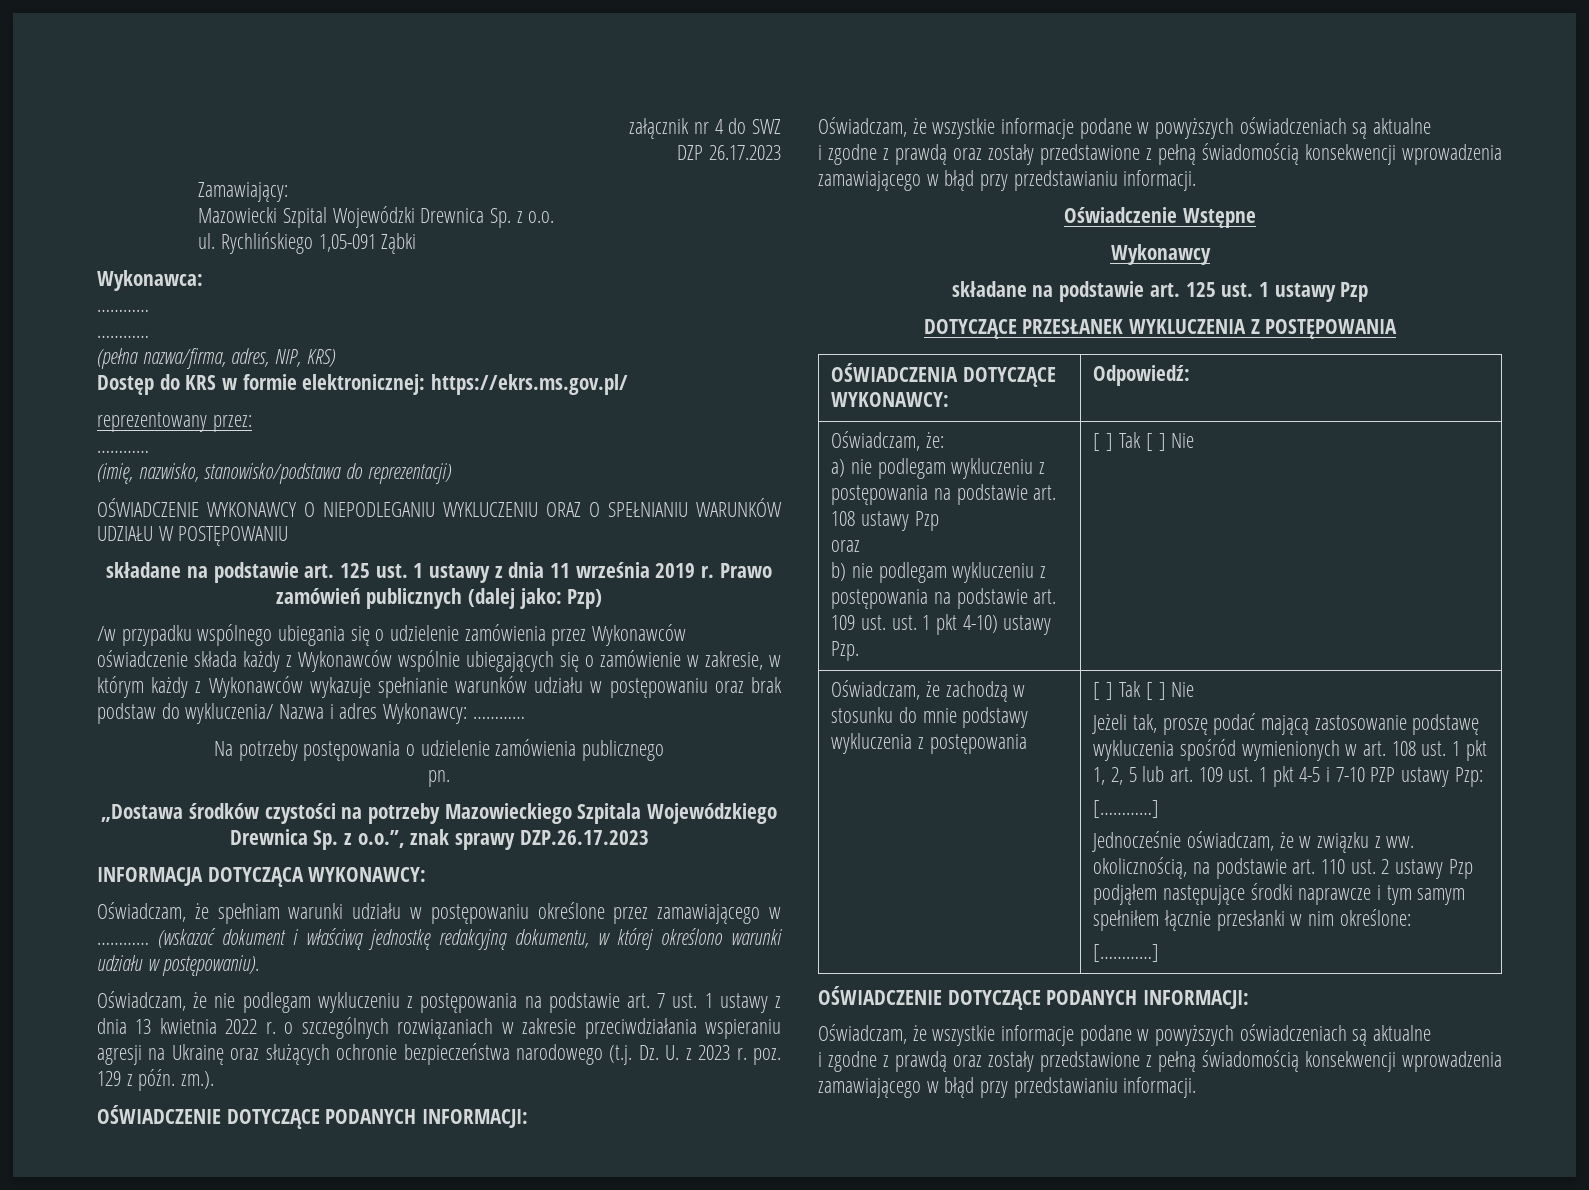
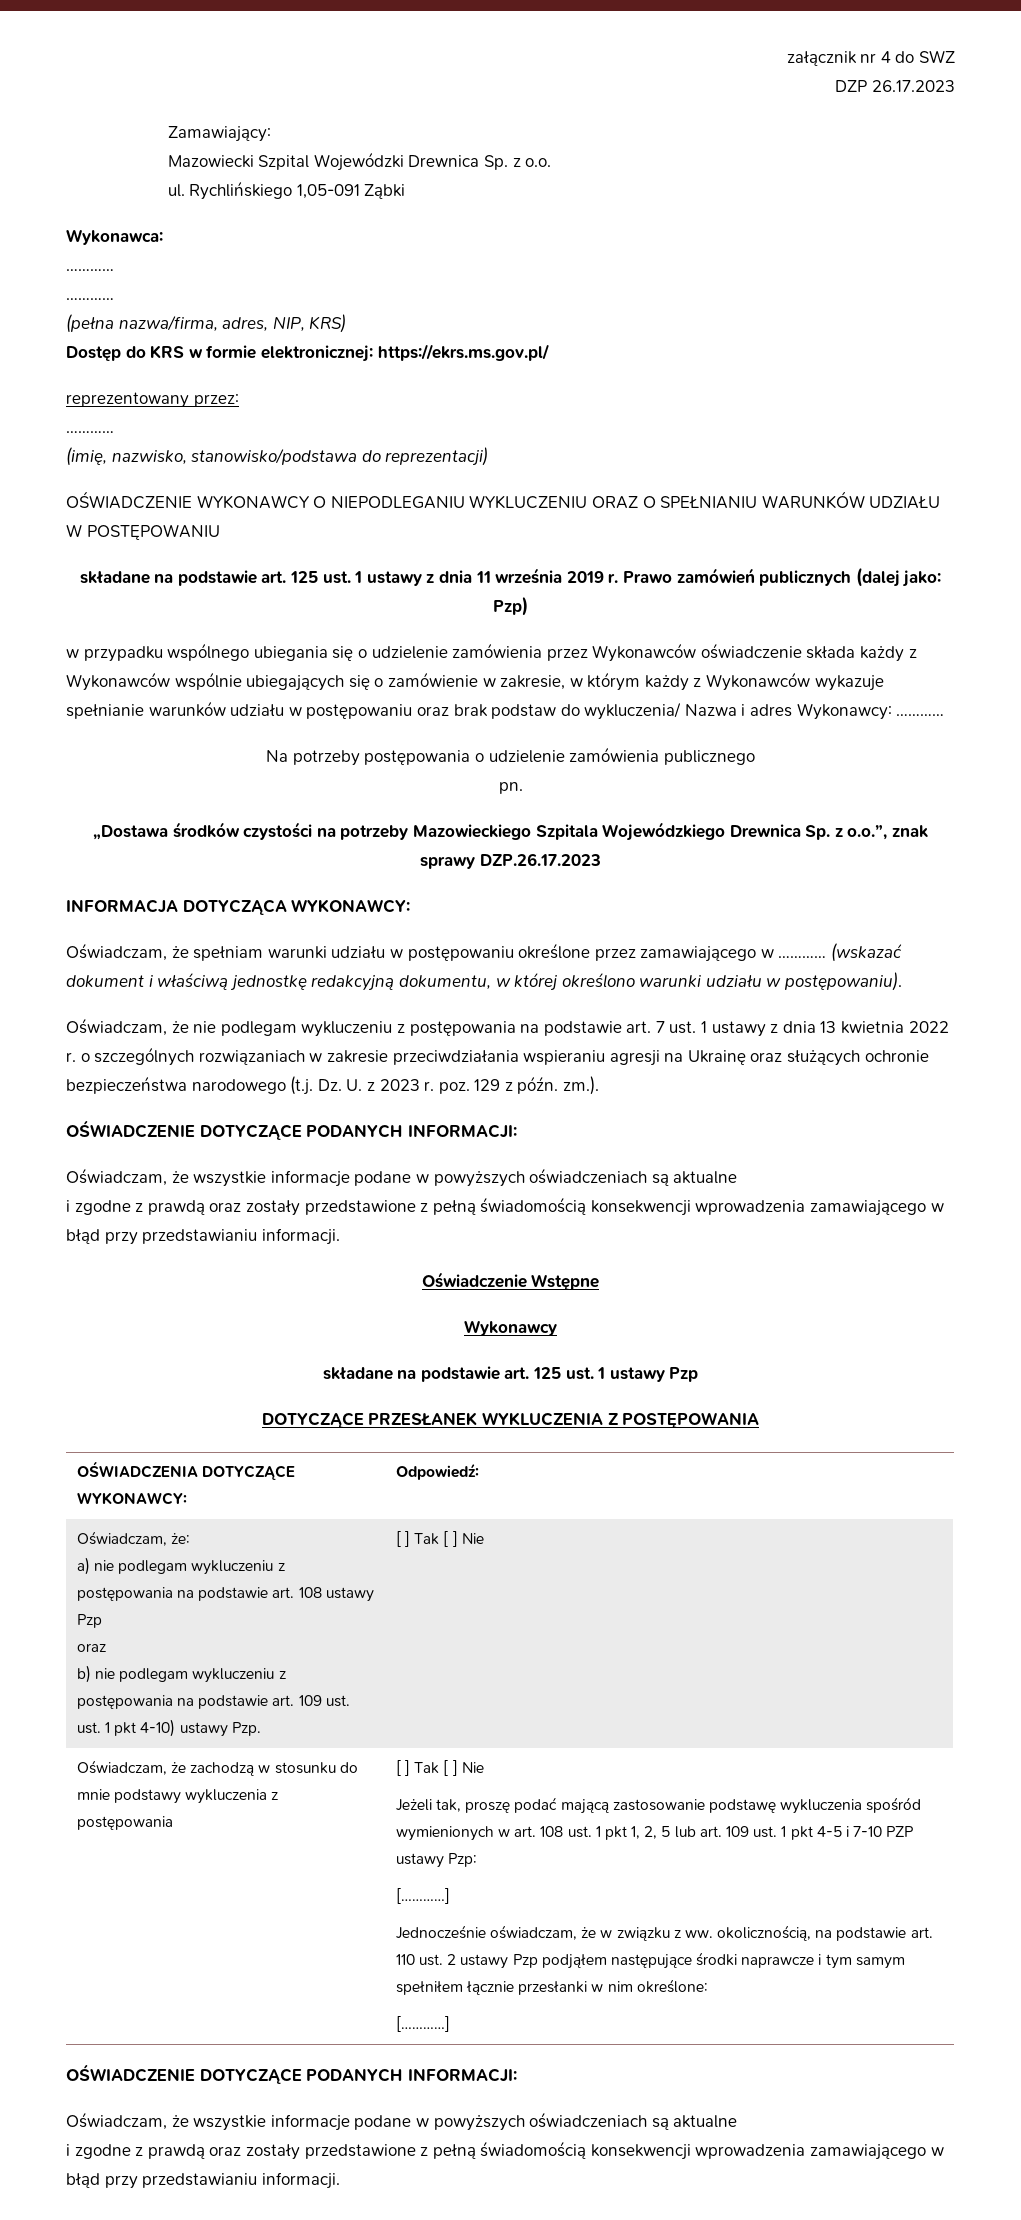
- /w przypadku wspólnego ubiegania się o udzielenie zamówienia przez Wykonawców oświadczenie składa każdy z Wykonawców wspólnie ubiegających się o zamówienie w zakresie, w którym każdy z Wykonawców wykazuje spełnianie warunków udziału w postępowaniu oraz brak podstaw do wykluczenia/ Nazwa i adres Wykonawcy: …………
+ w przypadku wspólnego ubiegania się o udzielenie zamówienia przez Wykonawców oświadczenie składa każdy z Wykonawców wspólnie ubiegających się o zamówienie w zakresie, w którym każdy z Wykonawców wykazuje spełnianie warunków udziału w postępowaniu oraz brak podstaw do wykluczenia/ Nazwa i adres Wykonawcy: …………

